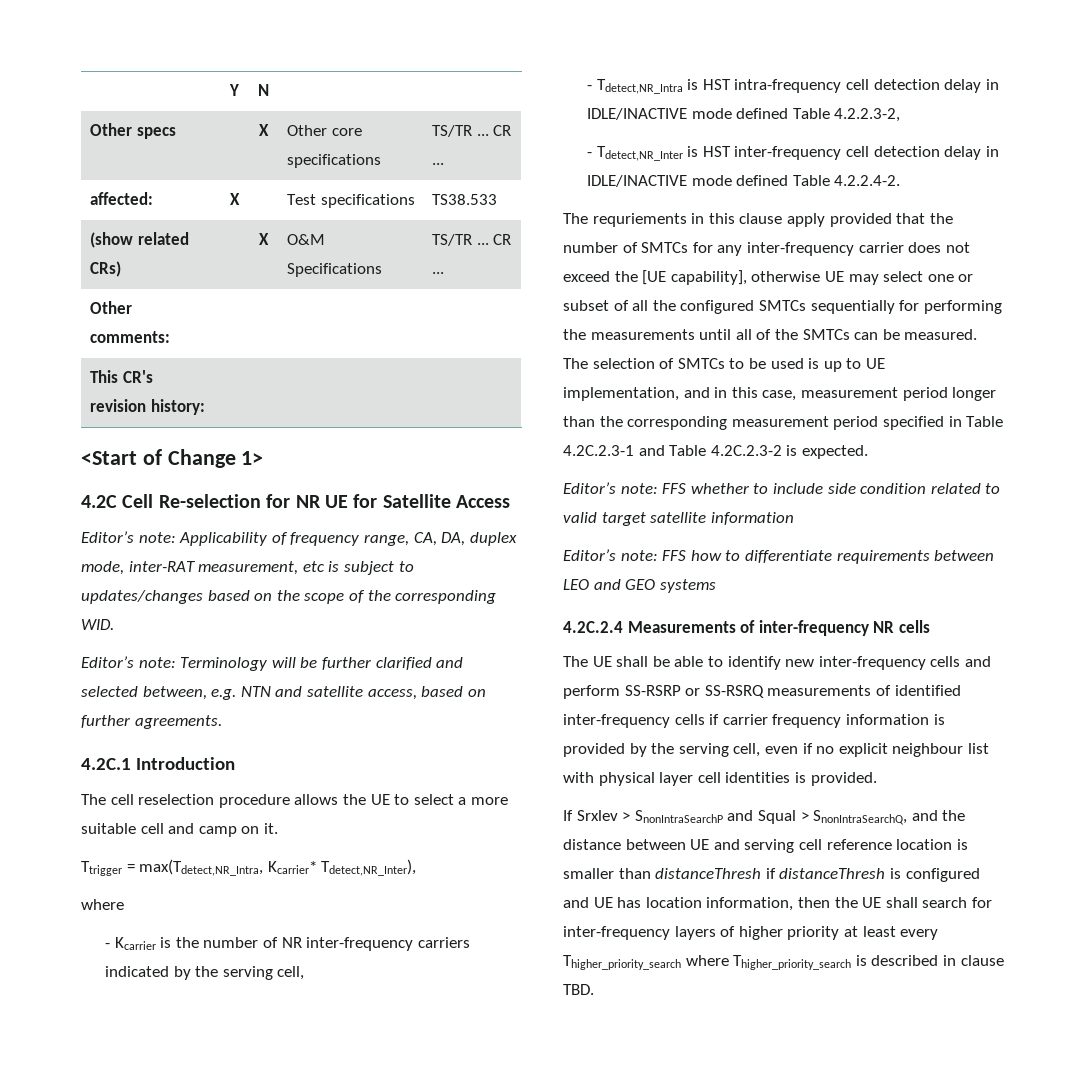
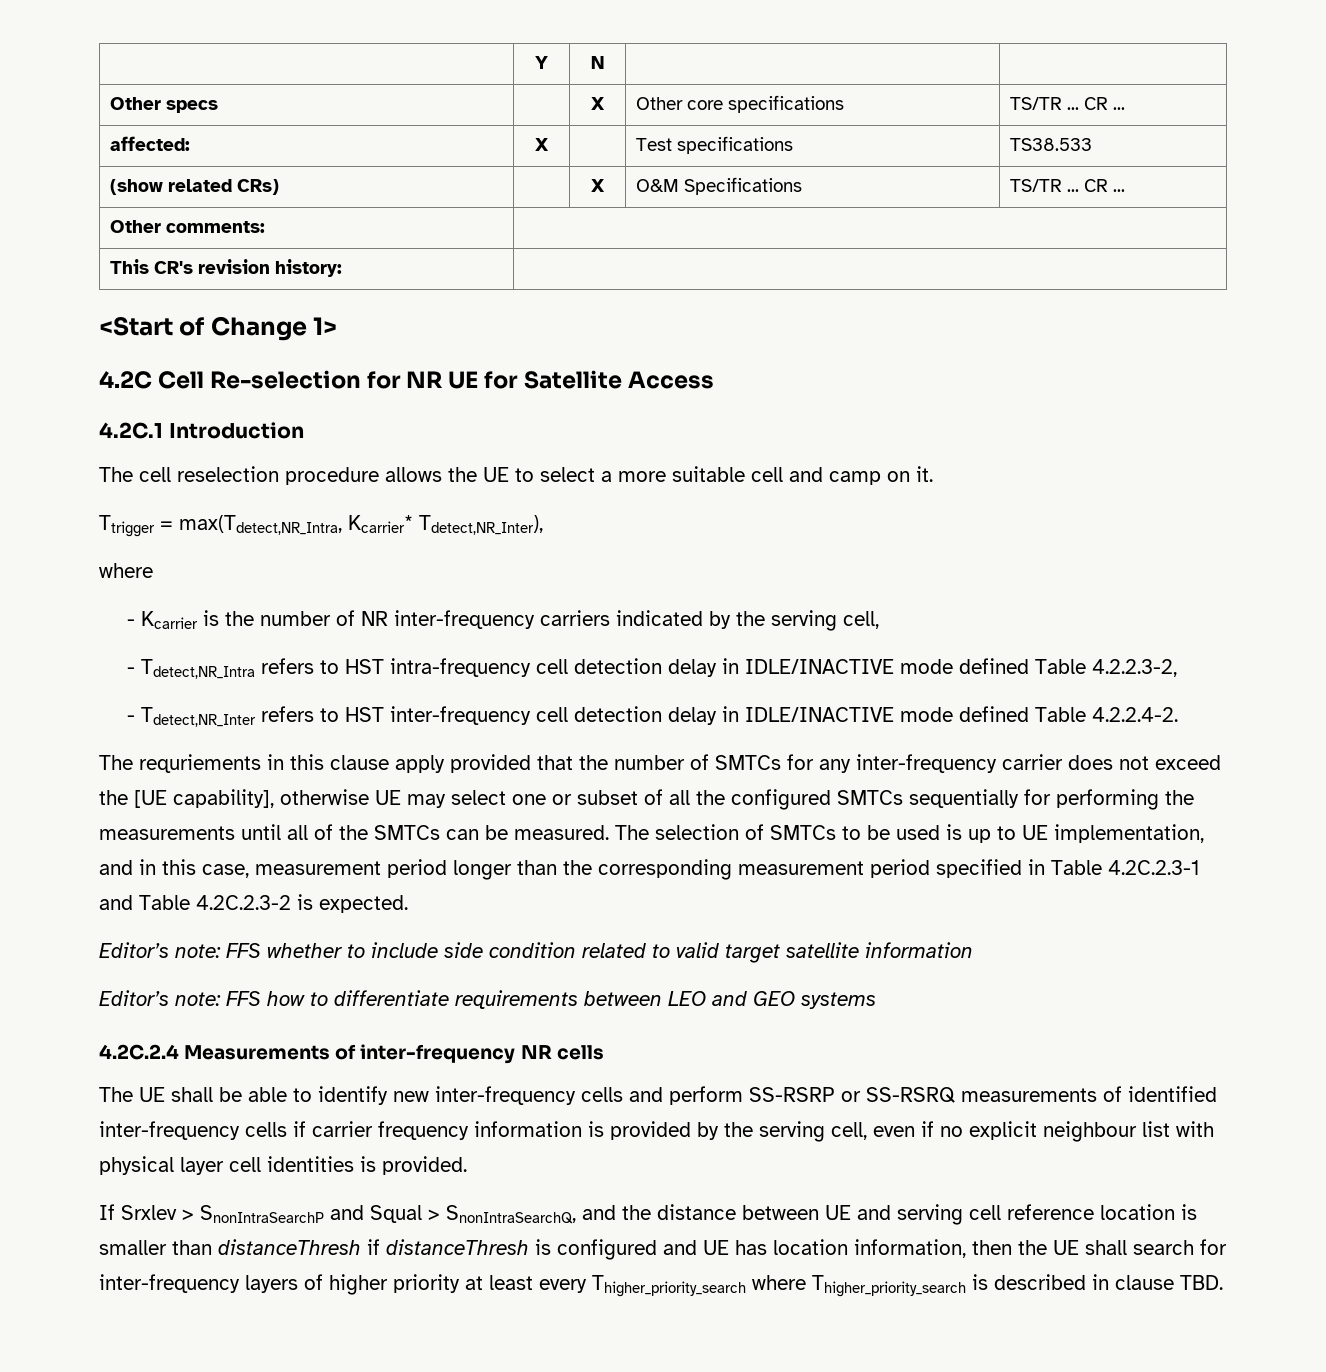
- Editor’s note: Applicability of frequency range, CA, DA, duplex mode, inter-RAT measurement, etc is subject to updates/changes based on the scope of the corresponding WID.
- Editor’s note: Terminology will be further clarified and selected between, e.g. NTN and satellite access, based on further agreements.
- - Tdetect,NR_Intra is HST intra-frequency cell detection delay in IDLE/INACTIVE mode defined Table 4.2.2.3-2,
+ - Tdetect,NR_Intra refers to HST intra-frequency cell detection delay in IDLE/INACTIVE mode defined Table 4.2.2.3-2,
- - Tdetect,NR_Inter is HST inter-frequency cell detection delay in IDLE/INACTIVE mode defined Table 4.2.2.4-2.
+ - Tdetect,NR_Inter refers to HST inter-frequency cell detection delay in IDLE/INACTIVE mode defined Table 4.2.2.4-2.

